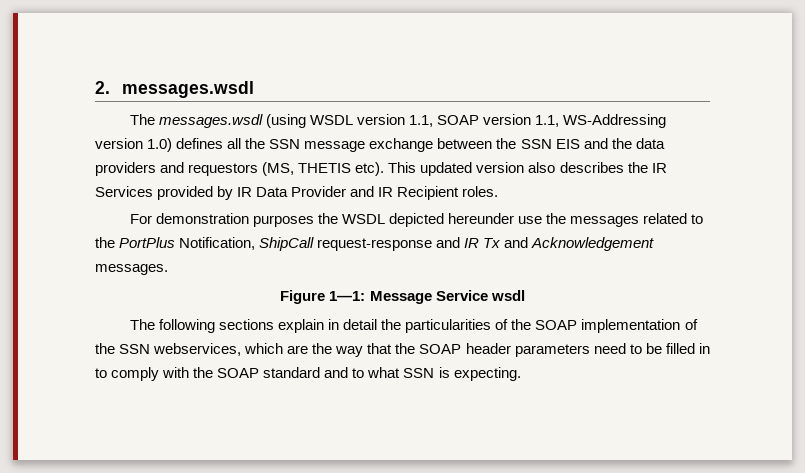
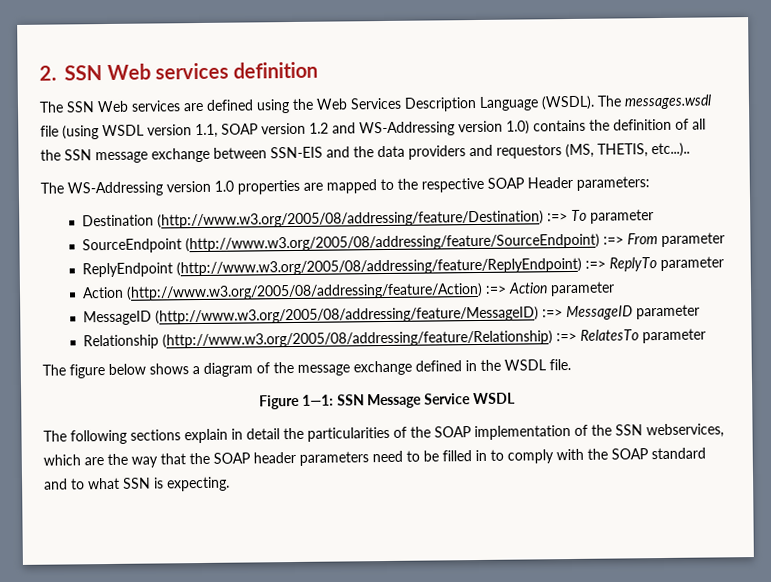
- 2. messages.wsdl
- The messages.wsdl (using WSDL version 1.1, SOAP version 1.1, WS-Addressing version 1.0) defines all the SSN message exchange between the SSN EIS and the data providers and requestors (MS, THETIS etc). This updated version also describes the IR Services provided by IR Data Provider and IR Recipient roles.
- For demonstration purposes the WSDL depicted hereunder use the messages related to the PortPlus Notification, ShipCall request-response and IR Tx and Acknowledgement messages.
+ 2. SSN Web services definition
+ The SSN Web services are defined using the Web Services Description Language (WSDL). The messages.wsdl file (using WSDL version 1.1, SOAP version 1.2 and WS-Addressing version 1.0) contains the definition of all the SSN message exchange between SSN-EIS and the data providers and requestors (MS, THETIS, etc...)..
+ The WS-Addressing version 1.0 properties are mapped to the respective SOAP Header parameters:
+ Destination (http://www.w3.org/2005/08/addressing/feature/Destination) :=> To parameter
+ SourceEndpoint (http://www.w3.org/2005/08/addressing/feature/SourceEndpoint) :=> From parameter
+ ReplyEndpoint (http://www.w3.org/2005/08/addressing/feature/ReplyEndpoint) :=> ReplyTo parameter
+ Action (http://www.w3.org/2005/08/addressing/feature/Action) :=> Action parameter
+ MessageID (http://www.w3.org/2005/08/addressing/feature/MessageID) :=> MessageID parameter
+ Relationship (http://www.w3.org/2005/08/addressing/feature/Relationship) :=> RelatesTo parameter
+ The figure below shows a diagram of the message exchange defined in the WSDL file.
- Figure 1—1: Message Service wsdl
+ Figure 1—1: SSN Message Service WSDL

